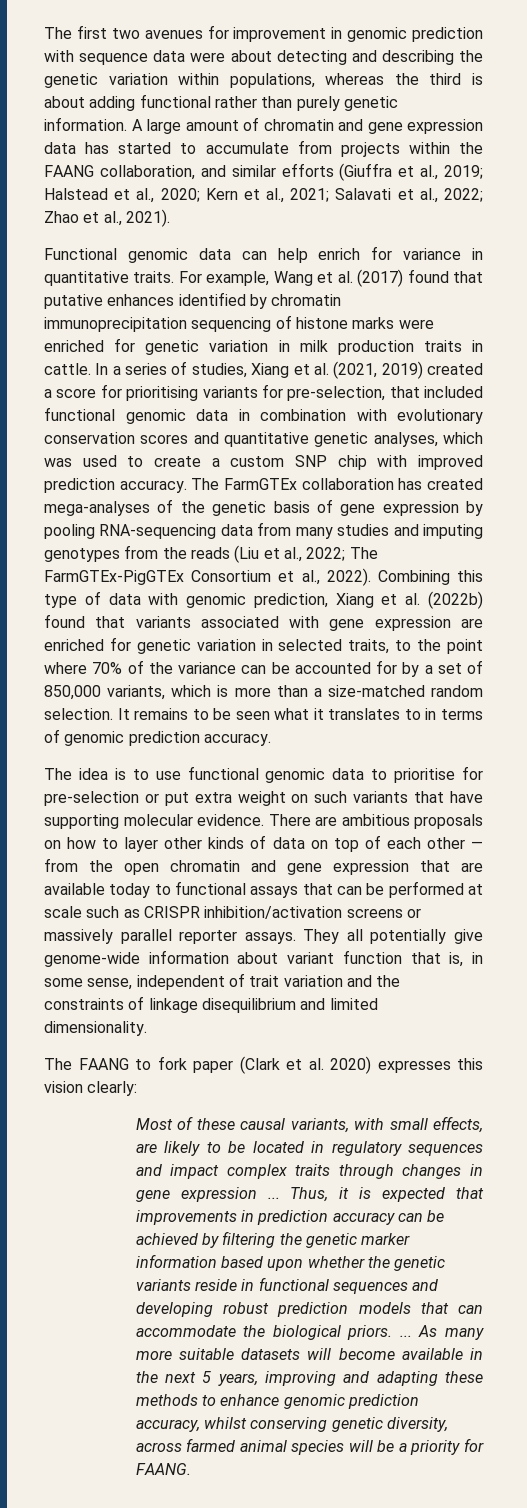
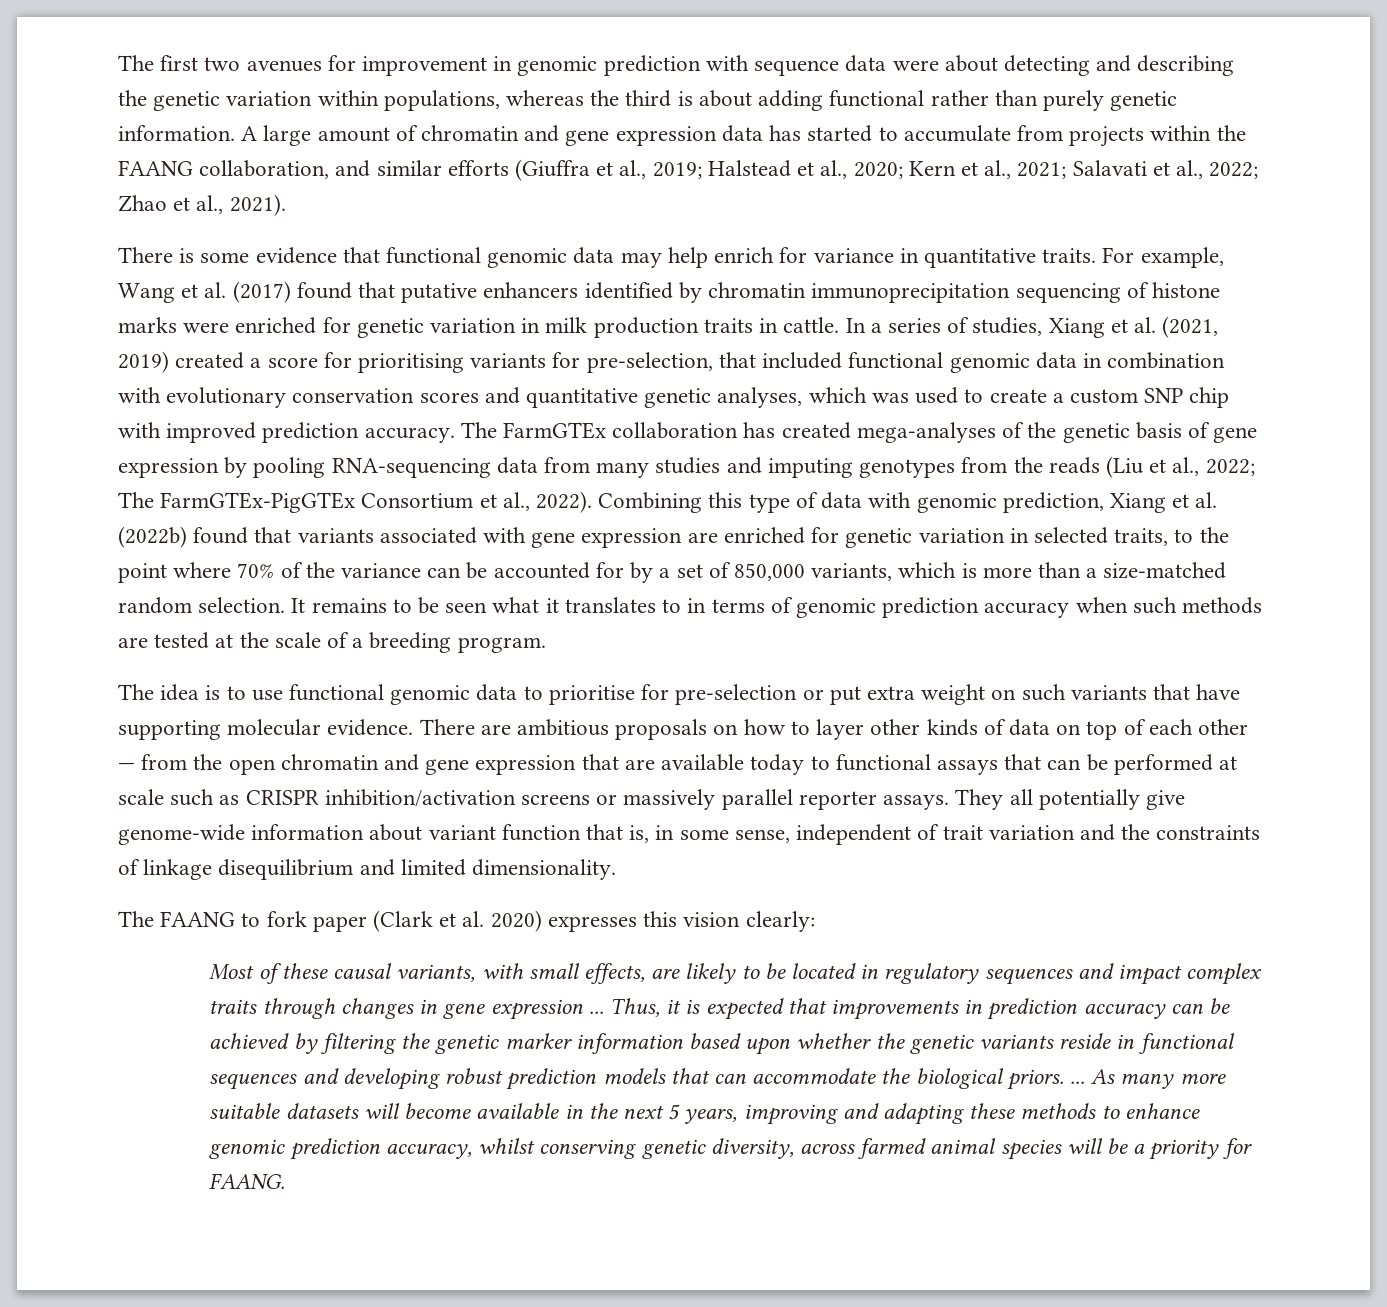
- Functional genomic data can help enrich for variance in quantitative traits.
+ There is some evidence that functional genomic data may help enrich for variance in quantitative traits.
- For example, Wang et al. (2017) found that putative enhances identified by chromatin immunoprecipitation sequencing of histone marks were enriched for genetic variation in milk production traits in cattle.
+ For example, Wang et al. (2017) found that putative enhancers identified by chromatin immunoprecipitation sequencing of histone marks were enriched for genetic variation in milk production traits in cattle.
- It remains to be seen what it translates to in terms of genomic prediction accuracy.
+ It remains to be seen what it translates to in terms of genomic prediction accuracy when such methods are tested at the scale of a breeding program.

